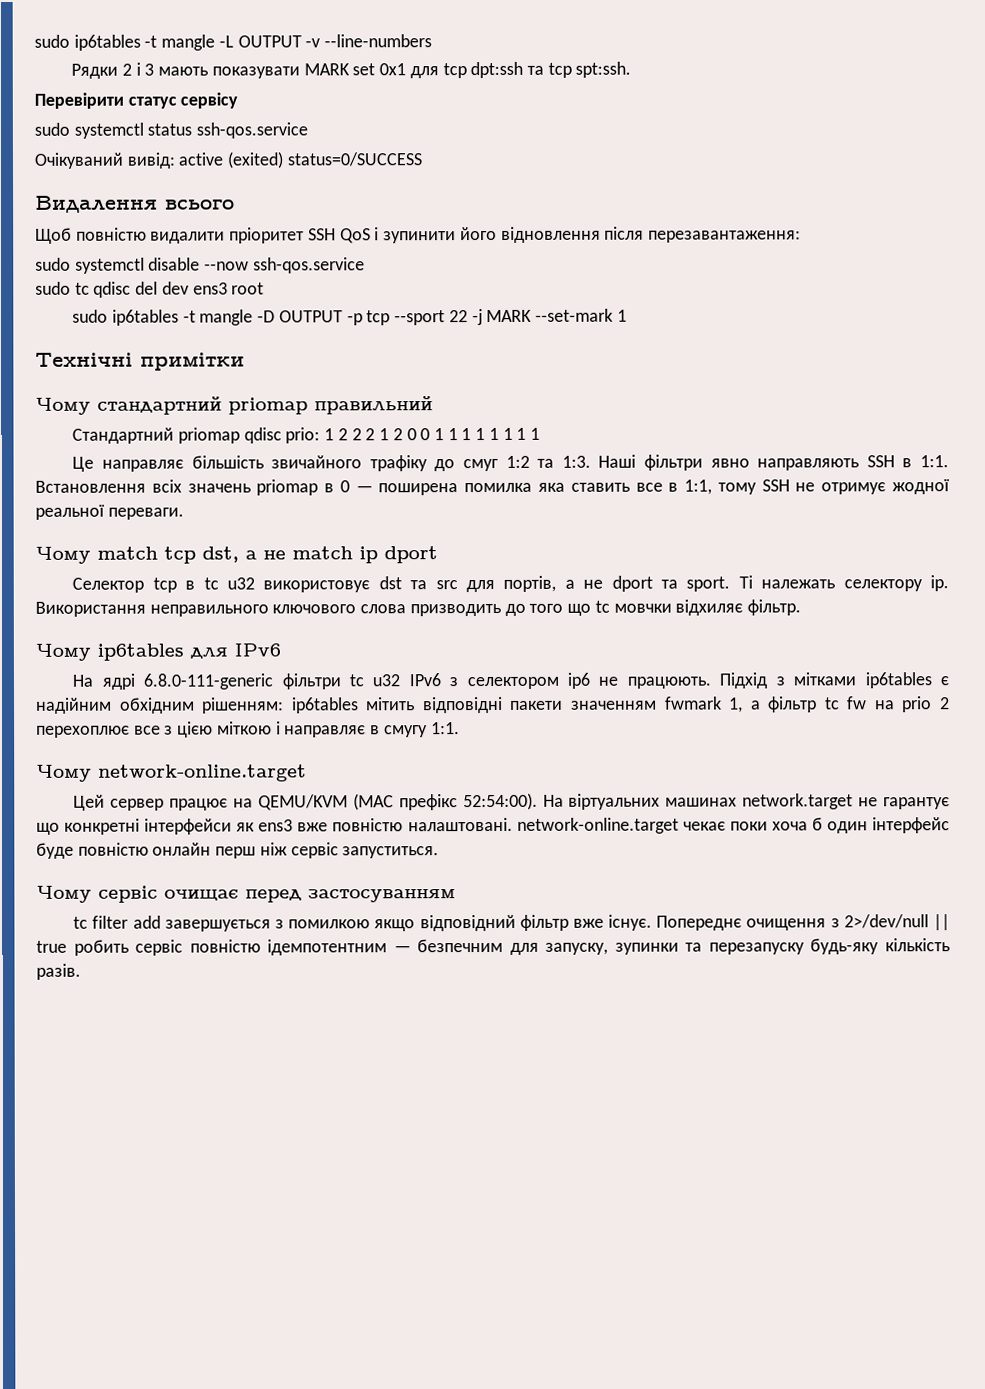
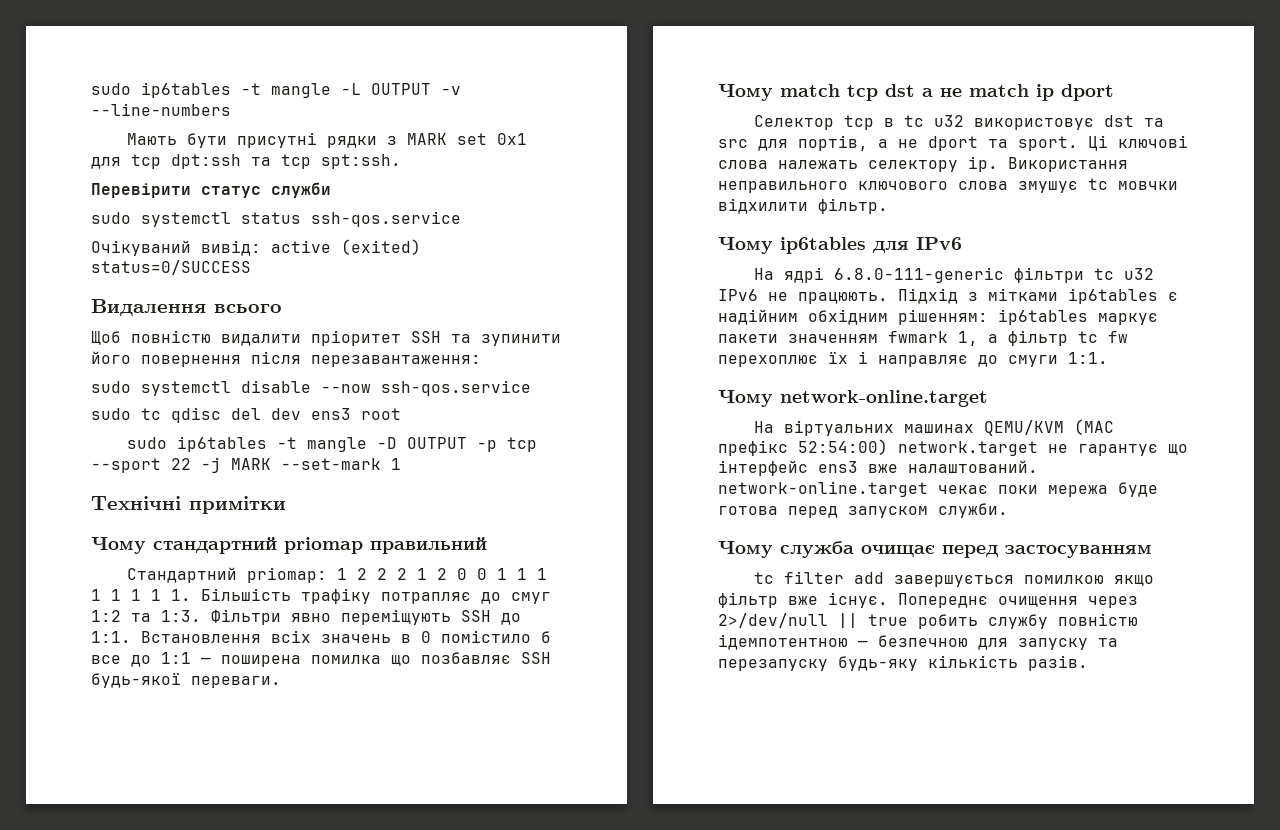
- Рядки 2 і 3 мають показувати MARK set 0x1 для tcp dpt:ssh та tcp spt:ssh.
+ Мають бути присутні рядки з MARK set 0x1 для tcp dpt:ssh та tcp spt:ssh.
- Перевірити статус сервісу
+ Перевірити статус служби
- Щоб повністю видалити пріоритет SSH QoS і зупинити його відновлення після перезавантаження:
+ Щоб повністю видалити пріоритет SSH та зупинити його повернення після перезавантаження:
- Стандартний priomap qdisc prio: 1 2 2 2 1 2 0 0 1 1 1 1 1 1 1 1
- Це направляє більшість звичайного трафіку до смуг 1:2 та 1:3.
+ Стандартний priomap: 1 2 2 2 1 2 0 0 1 1 1 1 1 1 1 1. Більшість трафіку потрапляє до смуг 1:2 та 1:3.
- Наші фільтри явно направляють SSH в 1:1.
+ Фільтри явно переміщують SSH до 1:1.
- Встановлення всіх значень priomap в 0 — поширена помилка яка ставить все в 1:1, тому SSH не отримує жодної реальної переваги.
+ Встановлення всіх значень в 0 помістило б все до 1:1 — поширена помилка що позбавляє SSH будь-якої переваги.
- Чому match tcp dst, а не match ip dport
+ Чому match tcp dst а не match ip dport
- Ті належать селектору ip.
+ Ці ключові слова належать селектору ip.
- Використання неправильного ключового слова призводить до того що tc мовчки відхиляє фільтр.
+ Використання неправильного ключового слова змушує tc мовчки відхилити фільтр.
- На ядрі 6.8.0-111-generic фільтри tc u32 IPv6 з селектором ip6 не працюють.
+ На ядрі 6.8.0-111-generic фільтри tc u32 IPv6 не працюють.
- Підхід з мітками ip6tables є надійним обхідним рішенням: ip6tables мітить відповідні пакети значенням fwmark 1, а фільтр tc fw на prio 2 перехоплює все з цією міткою і направляє в смугу 1:1.
+ Підхід з мітками ip6tables є надійним обхідним рішенням: ip6tables маркує пакети значенням fwmark 1, а фільтр tc fw перехоплює їх і направляє до смуги 1:1.
  Чому network-online.target
- Цей сервер працює на QEMU/KVM (MAC префікс 52:54:00). На віртуальних машинах network.target не гарантує що конкретні інтерфейси як ens3 вже повністю налаштовані. network-online.target чекає поки хоча б один інтерфейс буде повністю онлайн перш ніж сервіс запуститься.
- Чому сервіс очищає перед застосуванням
+ На віртуальних машинах QEMU/KVM (MAC префікс 52:54:00) network.target не гарантує що інтерфейс ens3 вже налаштований. network-online.target чекає поки мережа буде готова перед запуском служби.
+ Чому служба очищає перед застосуванням
- tc filter add завершується з помилкою якщо відповідний фільтр вже існує.
+ tc filter add завершується помилкою якщо фільтр вже існує.
- Попереднє очищення з 2>/dev/null || true робить сервіс повністю ідемпотентним — безпечним для запуску, зупинки та перезапуску будь-яку кількість разів.
+ Попереднє очищення через 2>/dev/null || true робить службу повністю ідемпотентною — безпечною для запуску та перезапуску будь-яку кількість разів.

